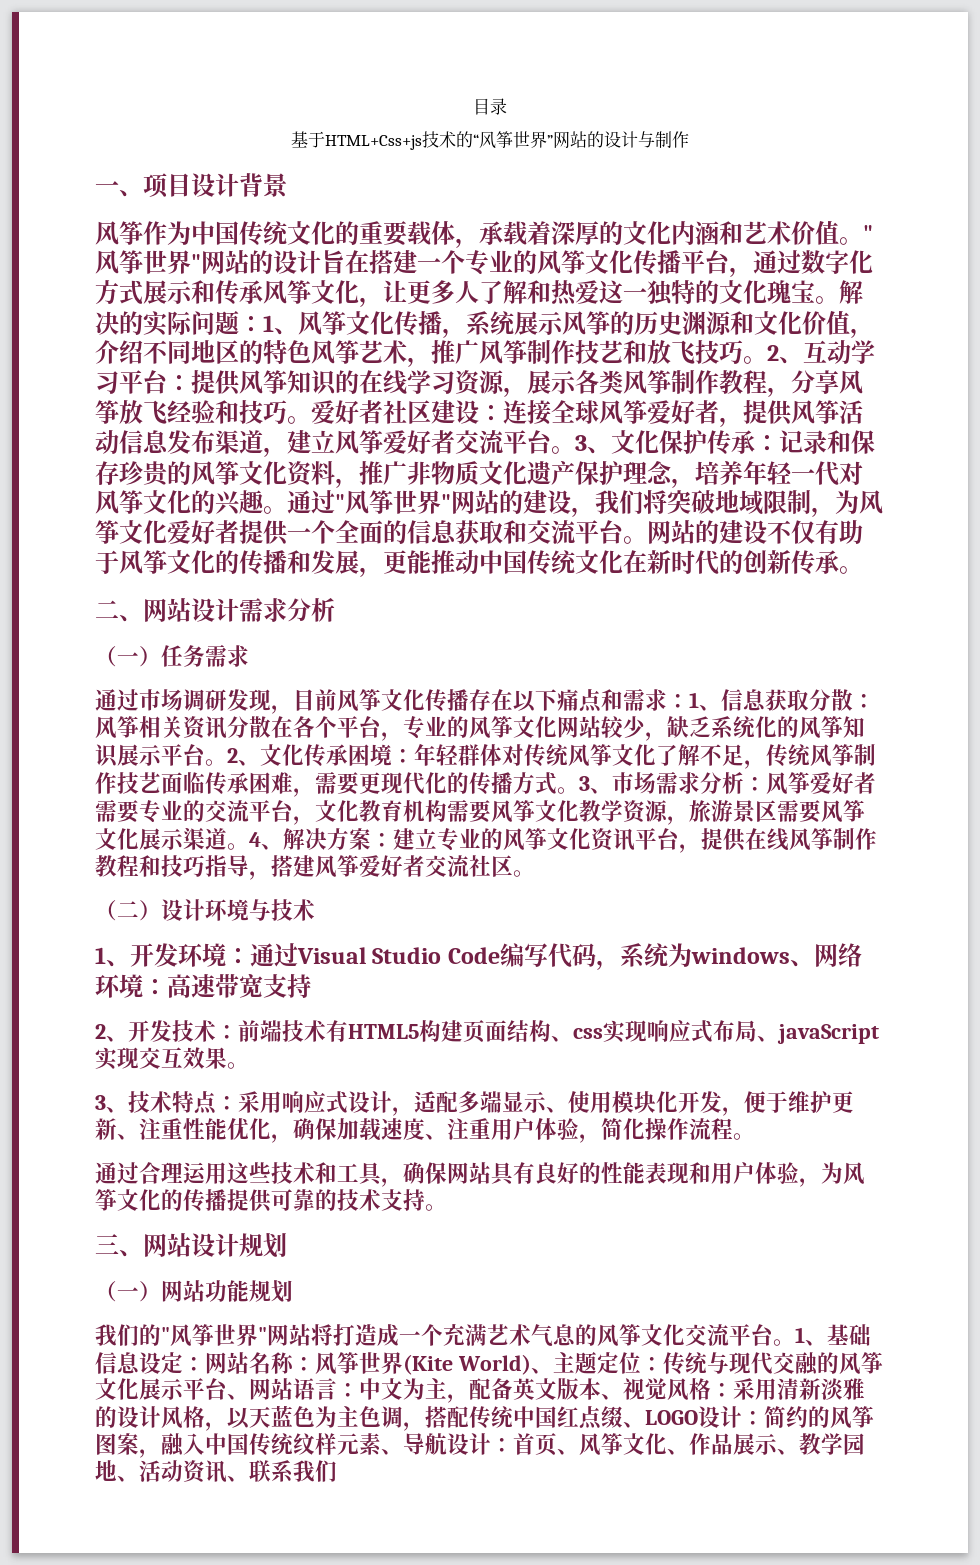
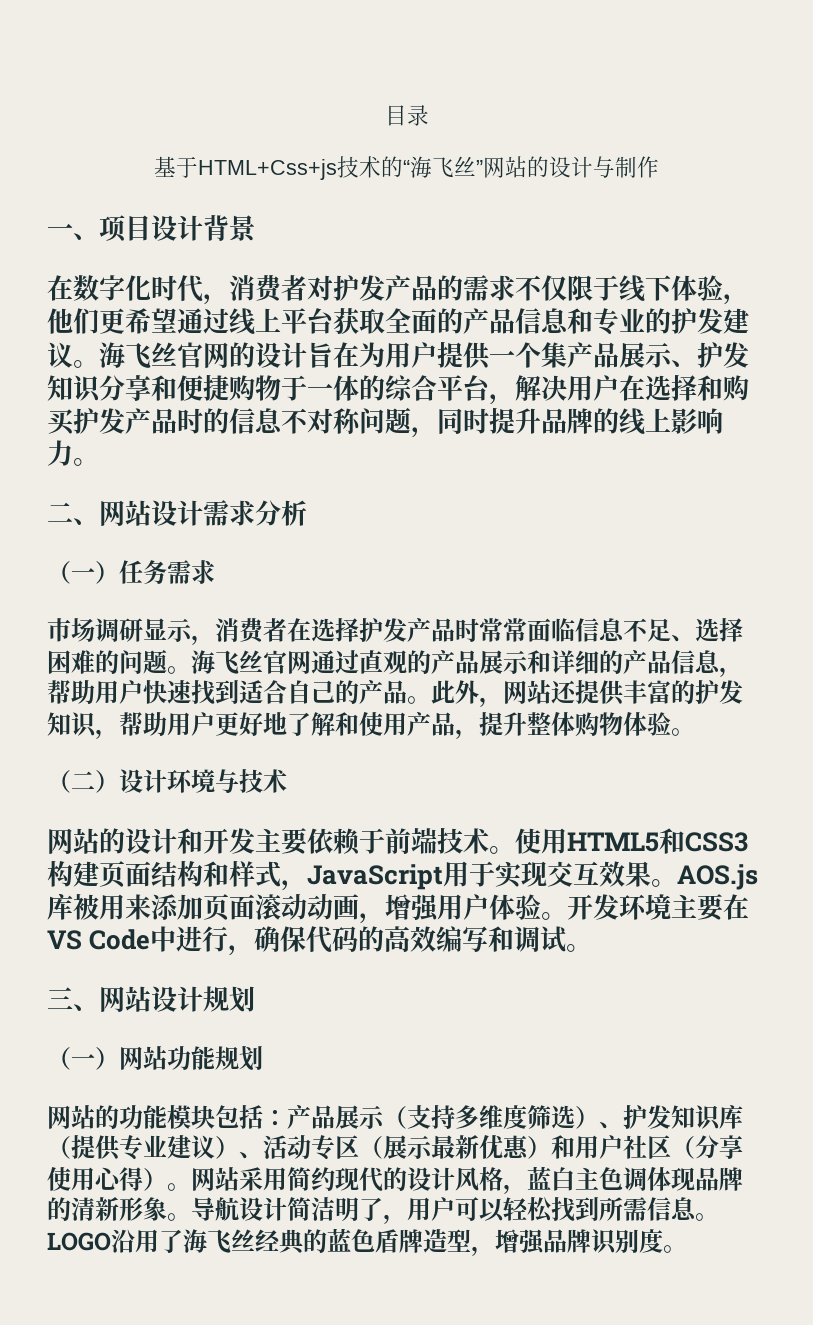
- 基于HTML+Css+js技术的“风筝世界”网站的设计与制作
+ 基于HTML+Css+js技术的“海飞丝”网站的设计与制作
- 风筝作为中国传统文化的重要载体，承载着深厚的文化内涵和艺术价值。"风筝世界"网站的设计旨在搭建一个专业的风筝文化传播平台，通过数字化方式展示和传承风筝文化，让更多人了解和热爱这一独特的文化瑰宝。解决的实际问题：1、风筝文化传播，系统展示风筝的历史渊源和文化价值，介绍不同地区的特色风筝艺术，推广风筝制作技艺和放飞技巧。2、互动学习平台：提供风筝知识的在线学习资源，展示各类风筝制作教程，分享风筝放飞经验和技巧。爱好者社区建设：连接全球风筝爱好者，提供风筝活动信息发布渠道，建立风筝爱好者交流平台。3、文化保护传承：记录和保存珍贵的风筝文化资料，推广非物质文化遗产保护理念，培养年轻一代对风筝文化的兴趣。通过"风筝世界"网站的建设，我们将突破地域限制，为风筝文化爱好者提供一个全面的信息获取和交流平台。网站的建设不仅有助于风筝文化的传播和发展，更能推动中国传统文化在新时代的创新传承。
+ 在数字化时代，消费者对护发产品的需求不仅限于线下体验，他们更希望通过线上平台获取全面的产品信息和专业的护发建议。海飞丝官网的设计旨在为用户提供一个集产品展示、护发知识分享和便捷购物于一体的综合平台，解决用户在选择和购买护发产品时的信息不对称问题，同时提升品牌的线上影响力。
- 通过市场调研发现，目前风筝文化传播存在以下痛点和需求：1、信息获取分散：风筝相关资讯分散在各个平台，专业的风筝文化网站较少，缺乏系统化的风筝知识展示平台。2、文化传承困境：年轻群体对传统风筝文化了解不足，传统风筝制作技艺面临传承困难，需要更现代化的传播方式。3、市场需求分析：风筝爱好者需要专业的交流平台，文化教育机构需要风筝文化教学资源，旅游景区需要风筝文化展示渠道。4、解决方案：建立专业的风筝文化资讯平台，提供在线风筝制作教程和技巧指导，搭建风筝爱好者交流社区。
+ 市场调研显示，消费者在选择护发产品时常常面临信息不足、选择困难的问题。海飞丝官网通过直观的产品展示和详细的产品信息，帮助用户快速找到适合自己的产品。此外，网站还提供丰富的护发知识，帮助用户更好地了解和使用产品，提升整体购物体验。
- 1、开发环境：通过Visual Studio Code编写代码，系统为windows、网络环境：高速带宽支持
- 2、开发技术：前端技术有HTML5构建页面结构、css实现响应式布局、javaScript实现交互效果。
- 3、技术特点：采用响应式设计，适配多端显示、使用模块化开发，便于维护更新、注重性能优化，确保加载速度、注重用户体验，简化操作流程。
- 通过合理运用这些技术和工具，确保网站具有良好的性能表现和用户体验，为风筝文化的传播提供可靠的技术支持。
+ 网站的设计和开发主要依赖于前端技术。使用HTML5和CSS3构建页面结构和样式，JavaScript用于实现交互效果。AOS.js库被用来添加页面滚动动画，增强用户体验。开发环境主要在VS Code中进行，确保代码的高效编写和调试。
- 我们的"风筝世界"网站将打造成一个充满艺术气息的风筝文化交流平台。1、基础信息设定：网站名称：风筝世界(Kite World)、主题定位：传统与现代交融的风筝文化展示平台、网站语言：中文为主，配备英文版本、视觉风格：采用清新淡雅的设计风格，以天蓝色为主色调，搭配传统中国红点缀、LOGO设计：简约的风筝图案，融入中国传统纹样元素、导航设计：首页、风筝文化、作品展示、教学园地、活动资讯、联系我们
+ 网站的功能模块包括：产品展示（支持多维度筛选）、护发知识库（提供专业建议）、活动专区（展示最新优惠）和用户社区（分享使用心得）。网站采用简约现代的设计风格，蓝白主色调体现品牌的清新形象。导航设计简洁明了，用户可以轻松找到所需信息。LOGO沿用了海飞丝经典的蓝色盾牌造型，增强品牌识别度。

